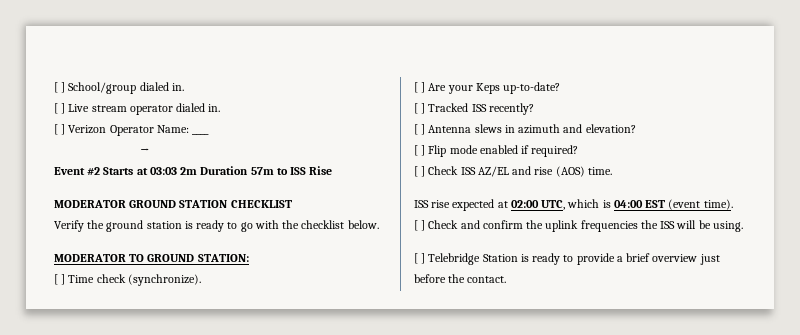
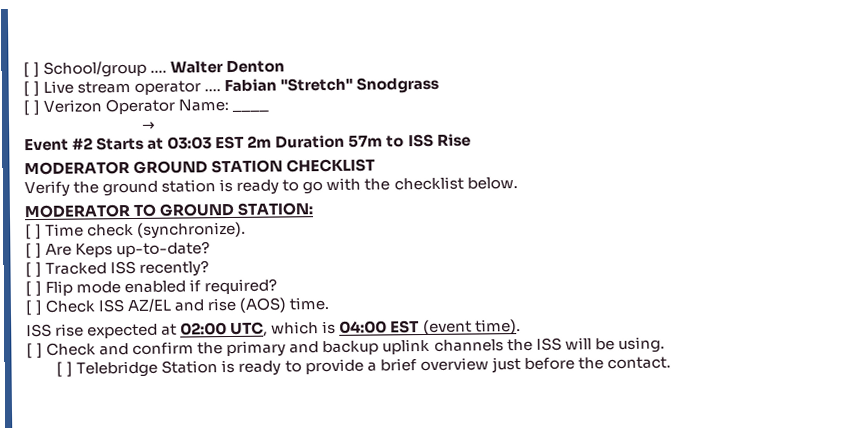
- [ ] School/group dialed in.
+ [ ] School/group .... Walter Denton
- [ ] Live stream operator dialed in.
+ [ ] Live stream operator .... Fabian "Stretch" Snodgrass
- Event #2 Starts at 03:03 2m Duration 57m to ISS Rise
+ Event #2 Starts at 03:03 EST 2m Duration 57m to ISS Rise
- [ ] Are your Keps up-to-date?
+ [ ] Are Keps up-to-date?
- [ ] Antenna slews in azimuth and elevation?
- [ ] Check and confirm the uplink frequencies the ISS will be using.
+ [ ] Check and confirm the primary and backup uplink channels the ISS will be using.

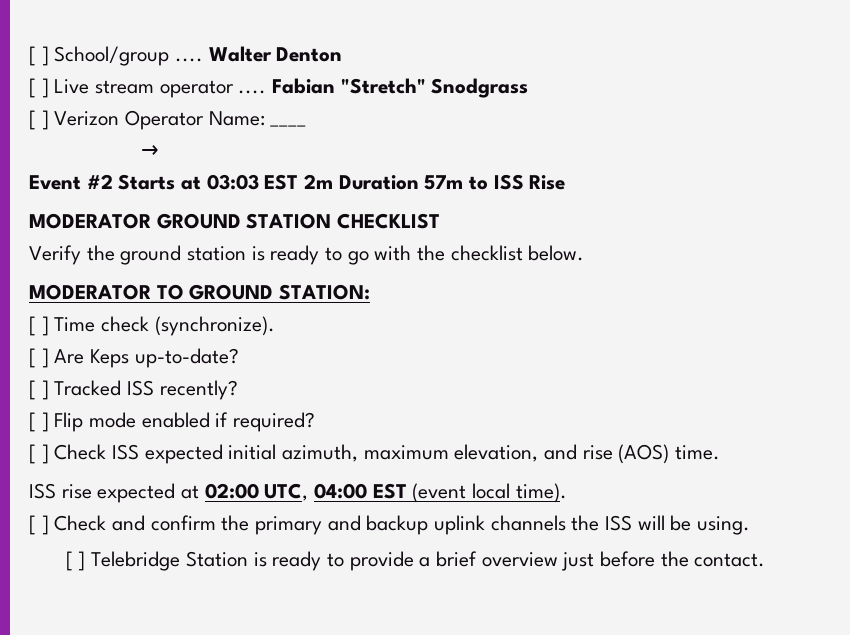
- [ ] Check ISS AZ/EL and rise (AOS) time.
+ [ ] Check ISS expected initial azimuth, maximum elevation, and rise (AOS) time.
- ISS rise expected at 02:00 UTC, which is 04:00 EST (event time).
+ ISS rise expected at 02:00 UTC, 04:00 EST (event local time).

